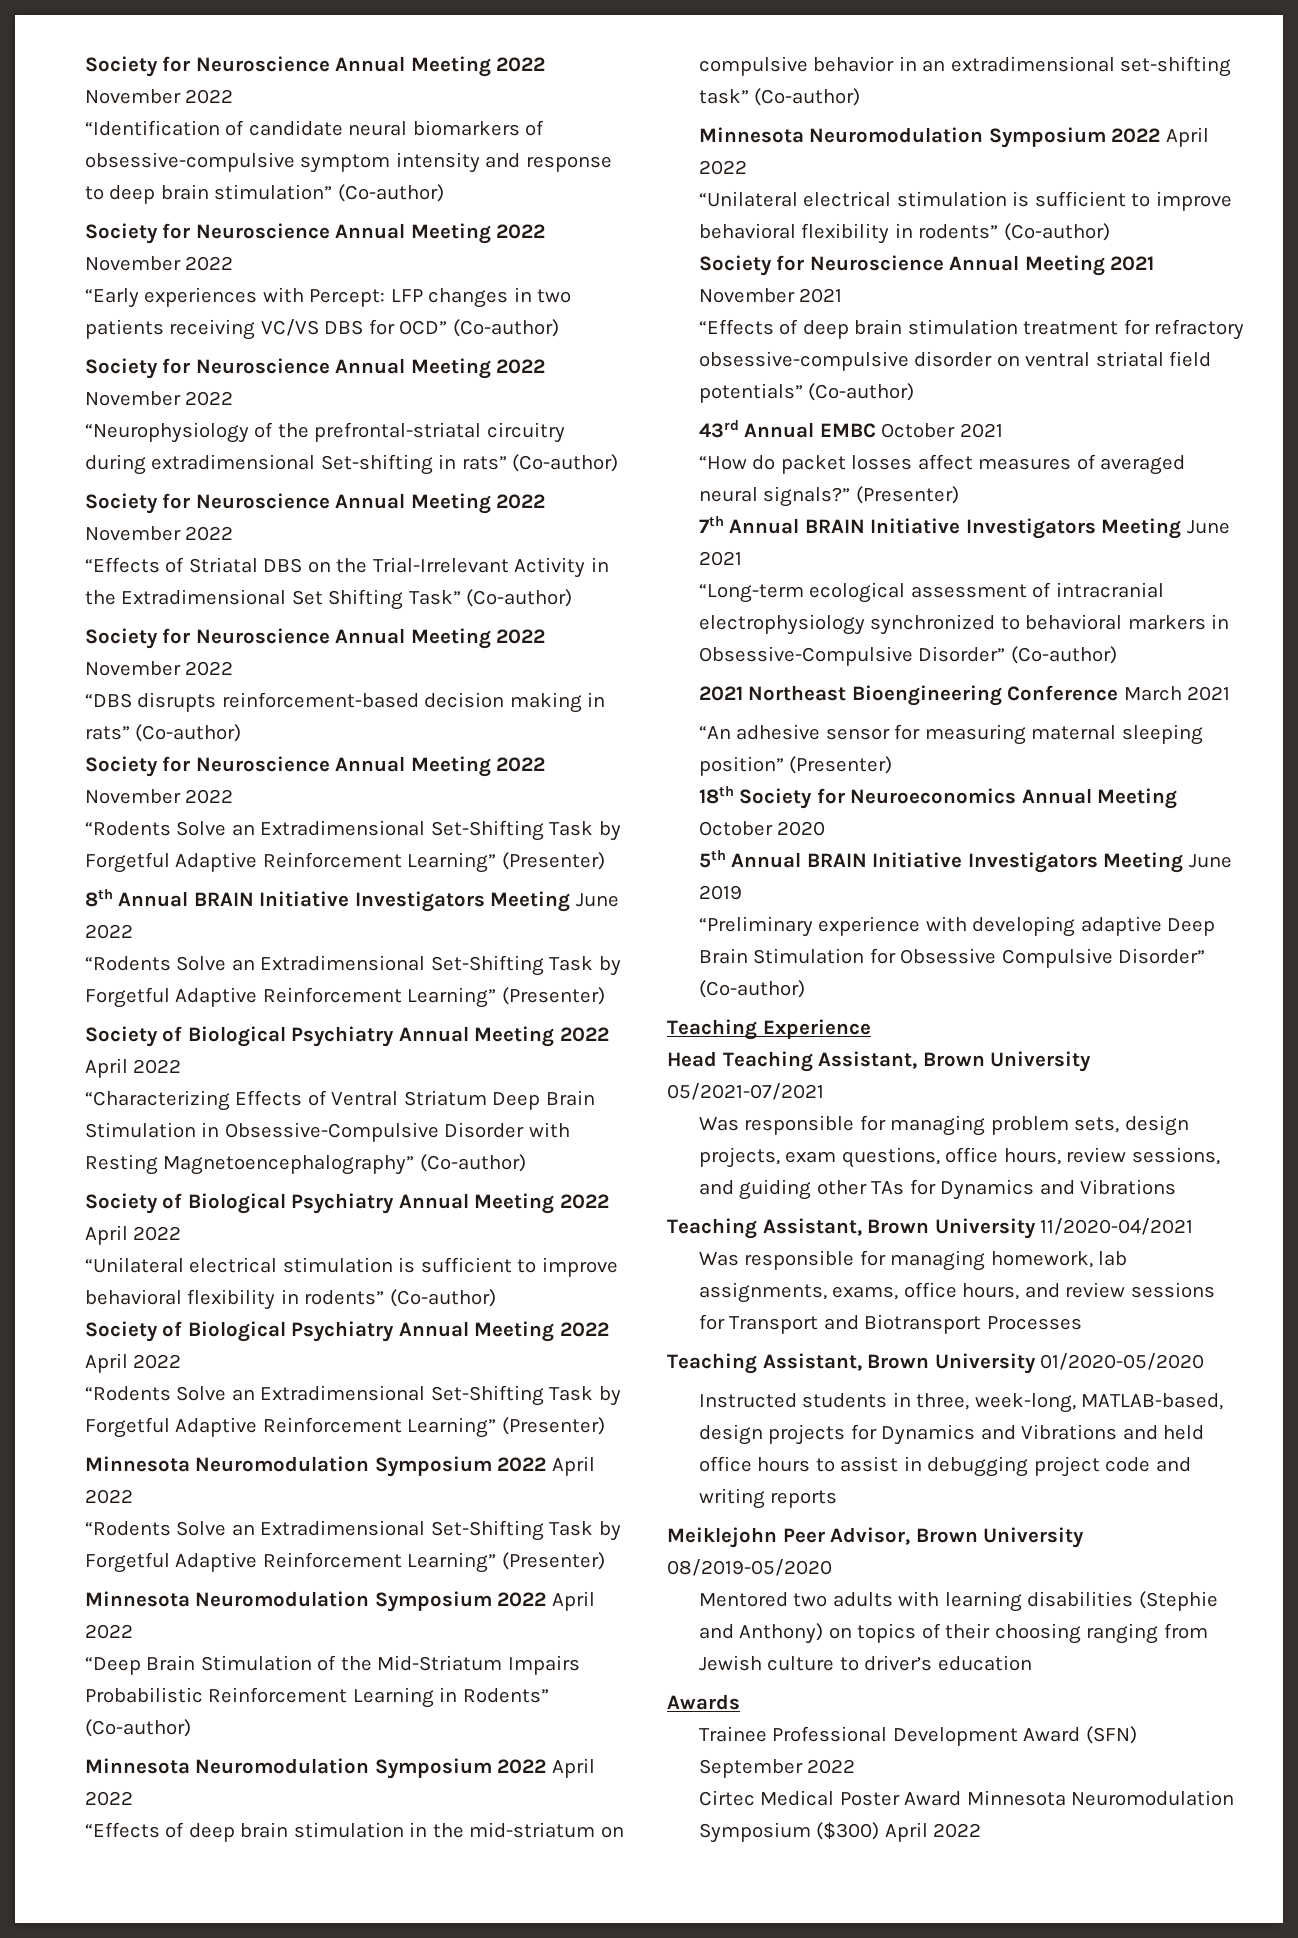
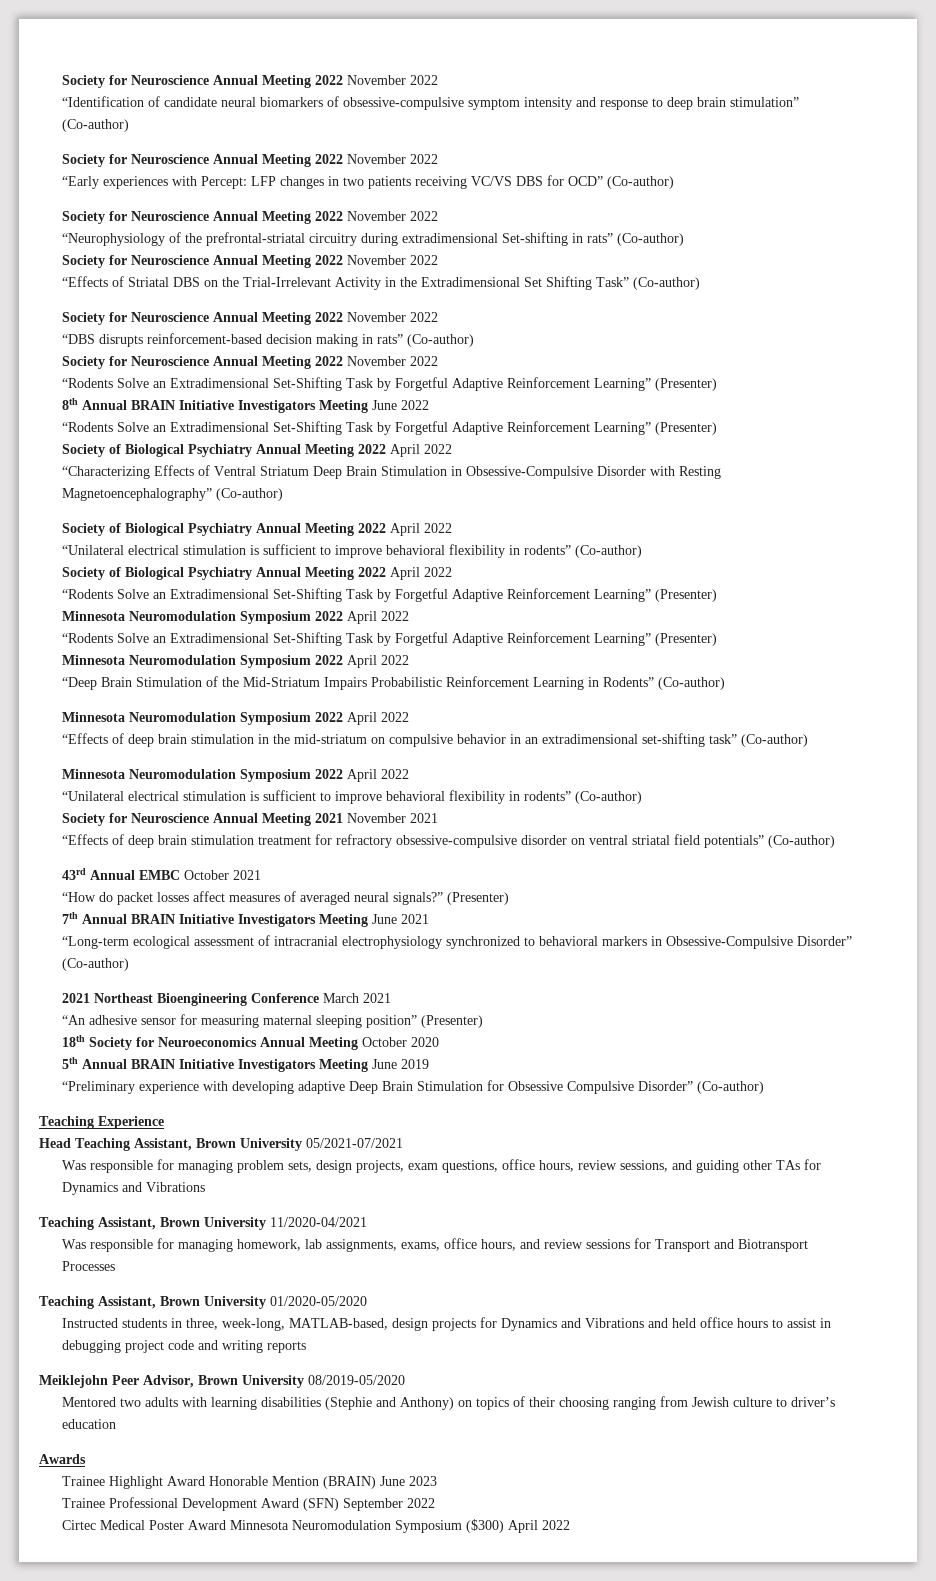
+ Trainee Highlight Award Honorable Mention (BRAIN) June 2023

